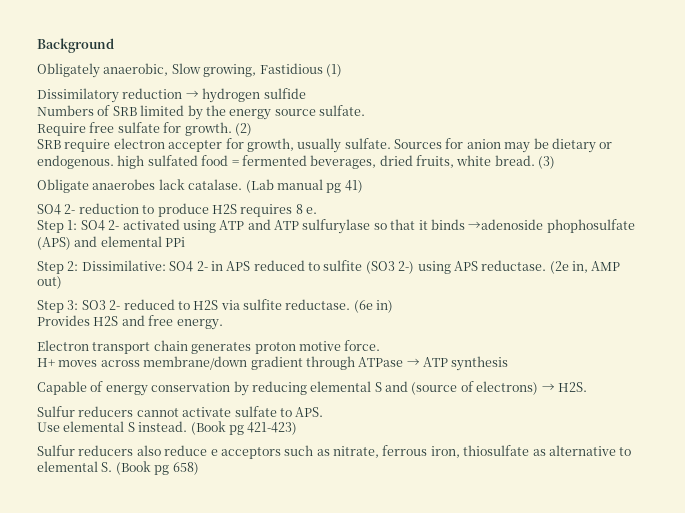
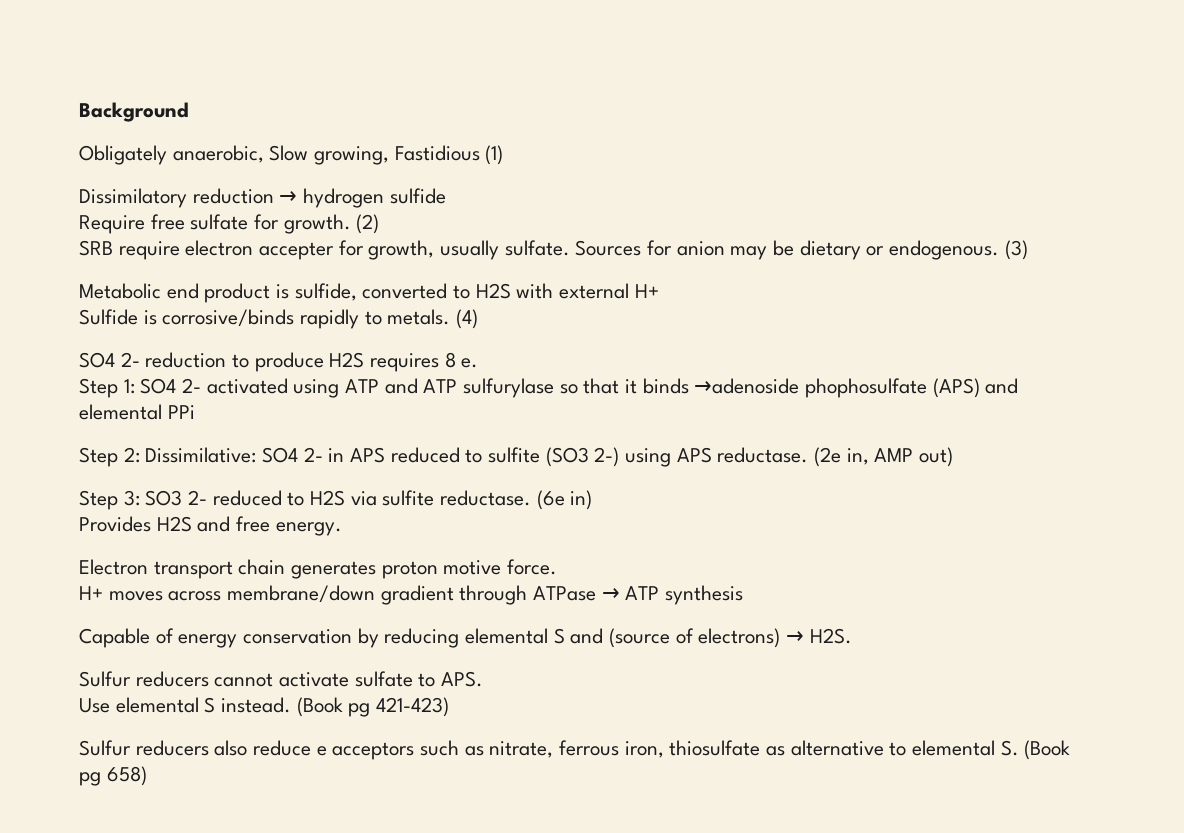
- Numbers of SRB limited by the energy source sulfate.
- Sources for anion may be dietary or endogenous. high sulfated food = fermented beverages, dried fruits, white bread. (3)
- Obligate anaerobes lack catalase. (Lab manual pg 41)
+ Sources for anion may be dietary or endogenous. (3)
+ Metabolic end product is sulfide, converted to H2S with external H+
+ Sulfide is corrosive/binds rapidly to metals. (4)

